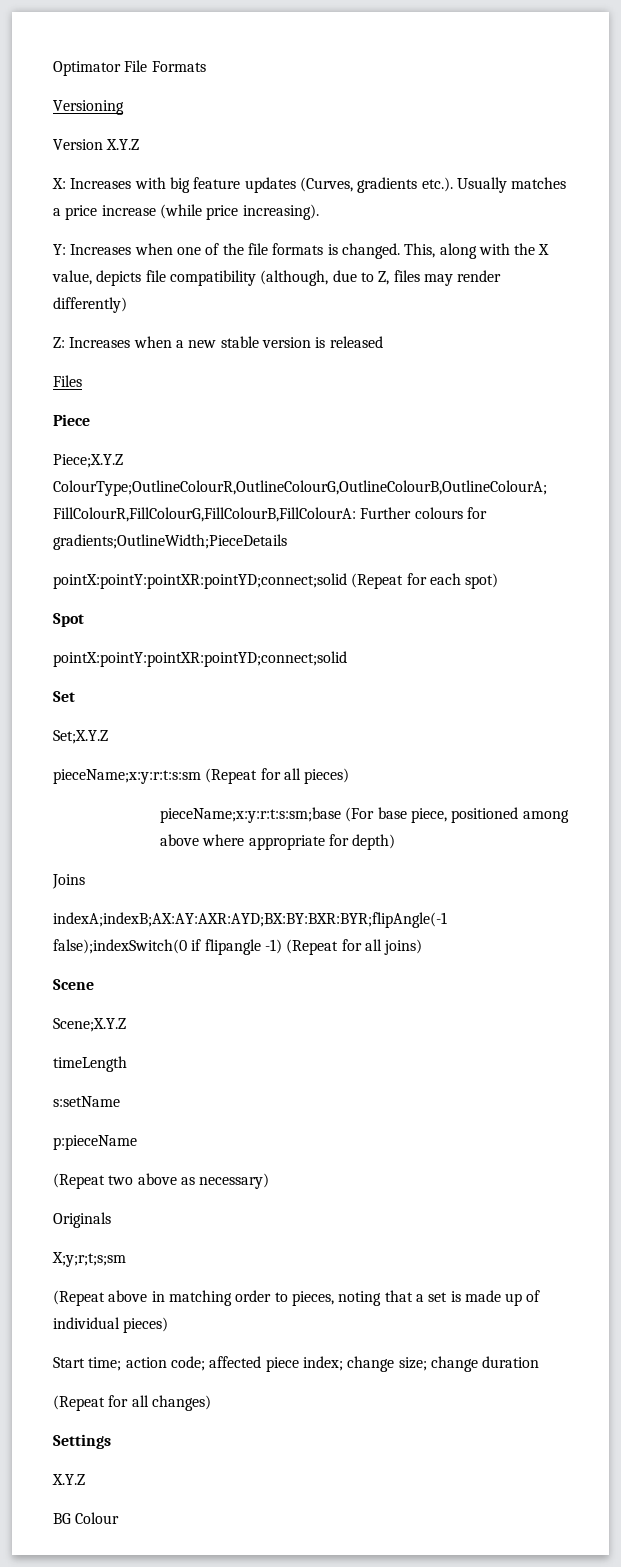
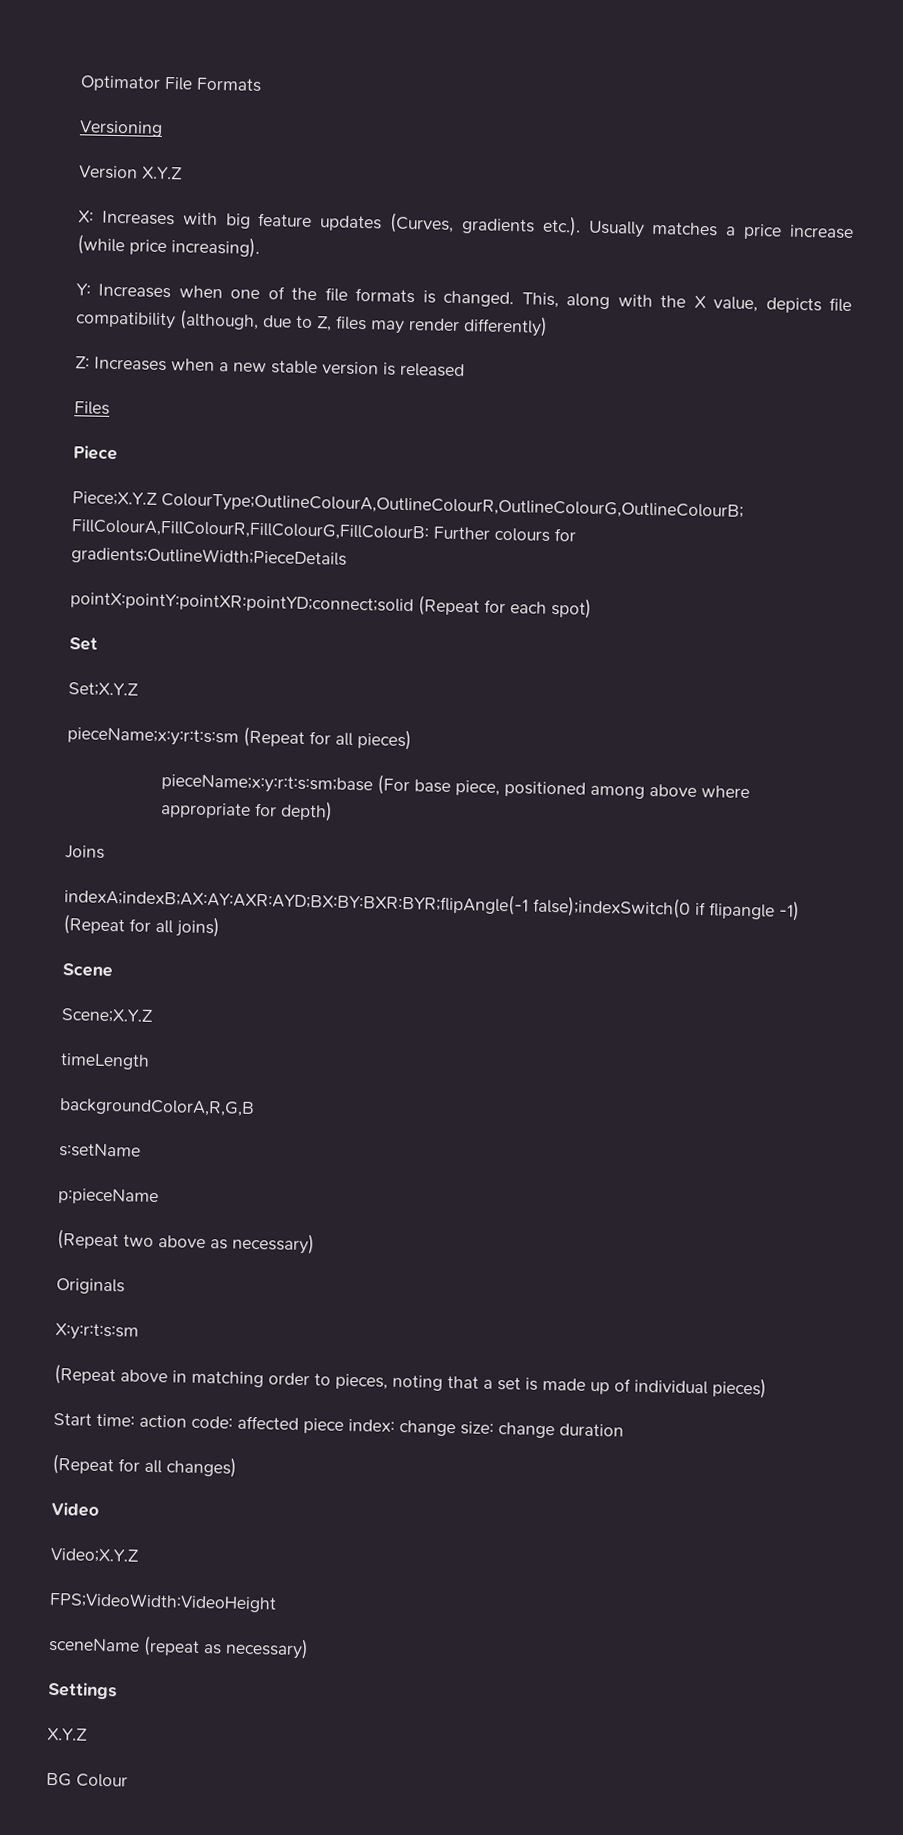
- Piece;X.Y.Z ColourType;OutlineColourR,OutlineColourG,OutlineColourB,OutlineColourA; FillColourR,FillColourG,FillColourB,FillColourA: Further colours for gradients;OutlineWidth;PieceDetails
+ Piece;X.Y.Z ColourType;OutlineColourA,OutlineColourR,OutlineColourG,OutlineColourB; FillColourA,FillColourR,FillColourG,FillColourB: Further colours for gradients;OutlineWidth;PieceDetails
- Spot
- pointX:pointY:pointXR:pointYD;connect;solid
+ backgroundColorA,R,G,B
- X;y;r;t;s;sm
+ X:y:r:t:s:sm
- Start time; action code; affected piece index; change size; change duration
+ Start time: action code: affected piece index: change size: change duration
+ Video
+ Video;X.Y.Z
+ FPS;VideoWidth:VideoHeight
+ sceneName (repeat as necessary)

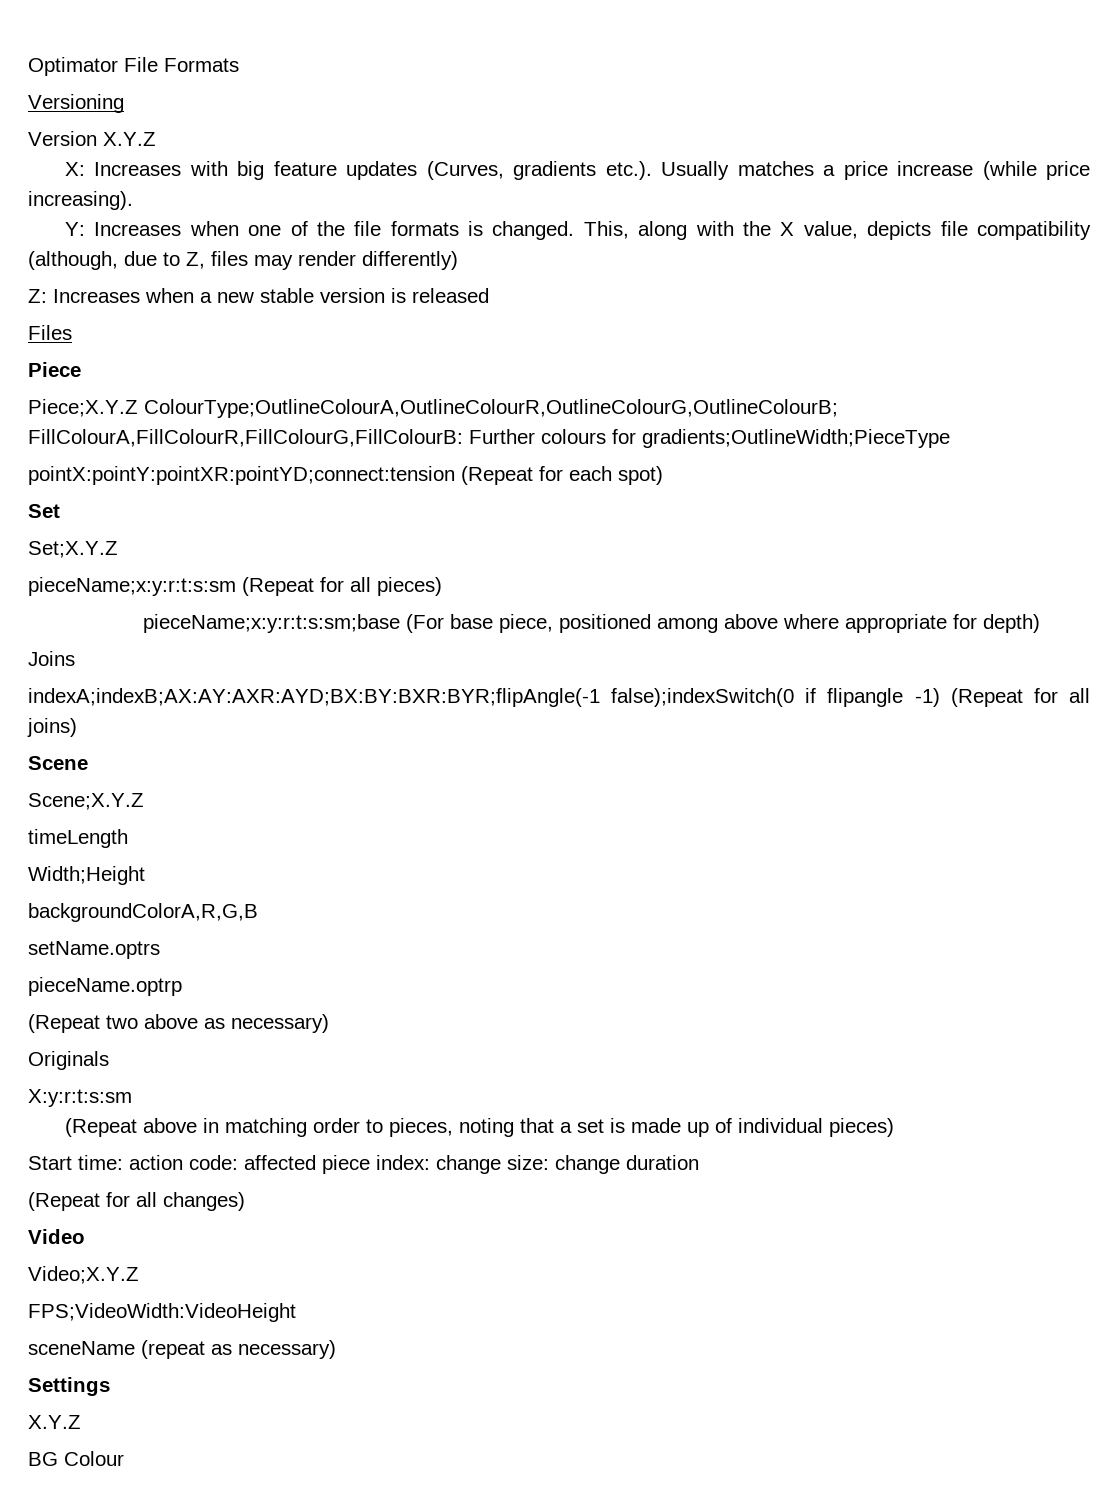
- Piece;X.Y.Z ColourType;OutlineColourA,OutlineColourR,OutlineColourG,OutlineColourB; FillColourA,FillColourR,FillColourG,FillColourB: Further colours for gradients;OutlineWidth;PieceDetails
- pointX:pointY:pointXR:pointYD;connect;solid (Repeat for each spot)
+ Piece;X.Y.Z ColourType;OutlineColourA,OutlineColourR,OutlineColourG,OutlineColourB; FillColourA,FillColourR,FillColourG,FillColourB: Further colours for gradients;OutlineWidth;PieceType
+ pointX:pointY:pointXR:pointYD;connect:tension (Repeat for each spot)
+ Width;Height
- s:setName
- p:pieceName
+ setName.optrs
+ pieceName.optrp

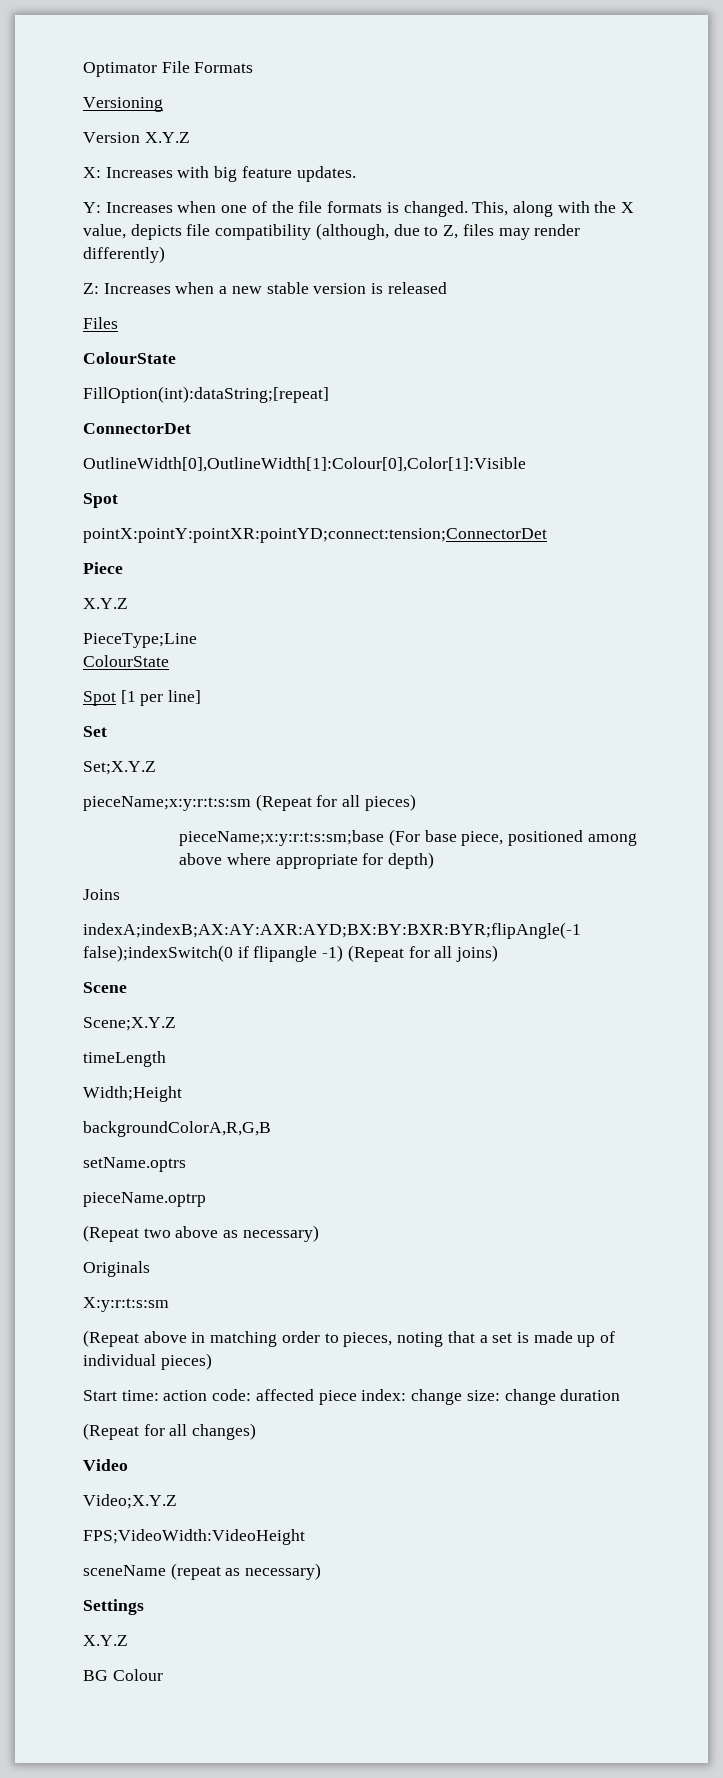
- X: Increases with big feature updates (Curves, gradients etc.). Usually matches a price increase (while price increasing).
+ X: Increases with big feature updates.
  Files
+ ColourState
+ FillOption(int):dataString;[repeat]
+ ConnectorDet
+ OutlineWidth[0],OutlineWidth[1]:Colour[0],Color[1]:Visible
+ Spot
+ pointX:pointY:pointXR:pointYD;connect:tension;ConnectorDet
  Piece
- Piece;X.Y.Z ColourType;OutlineColourA,OutlineColourR,OutlineColourG,OutlineColourB; FillColourA,FillColourR,FillColourG,FillColourB: Further colours for gradients;OutlineWidth;PieceType
- pointX:pointY:pointXR:pointYD;connect:tension (Repeat for each spot)
+ X.Y.Z
+ PieceType;Line
+ ColourState
+ Spot [1 per line]

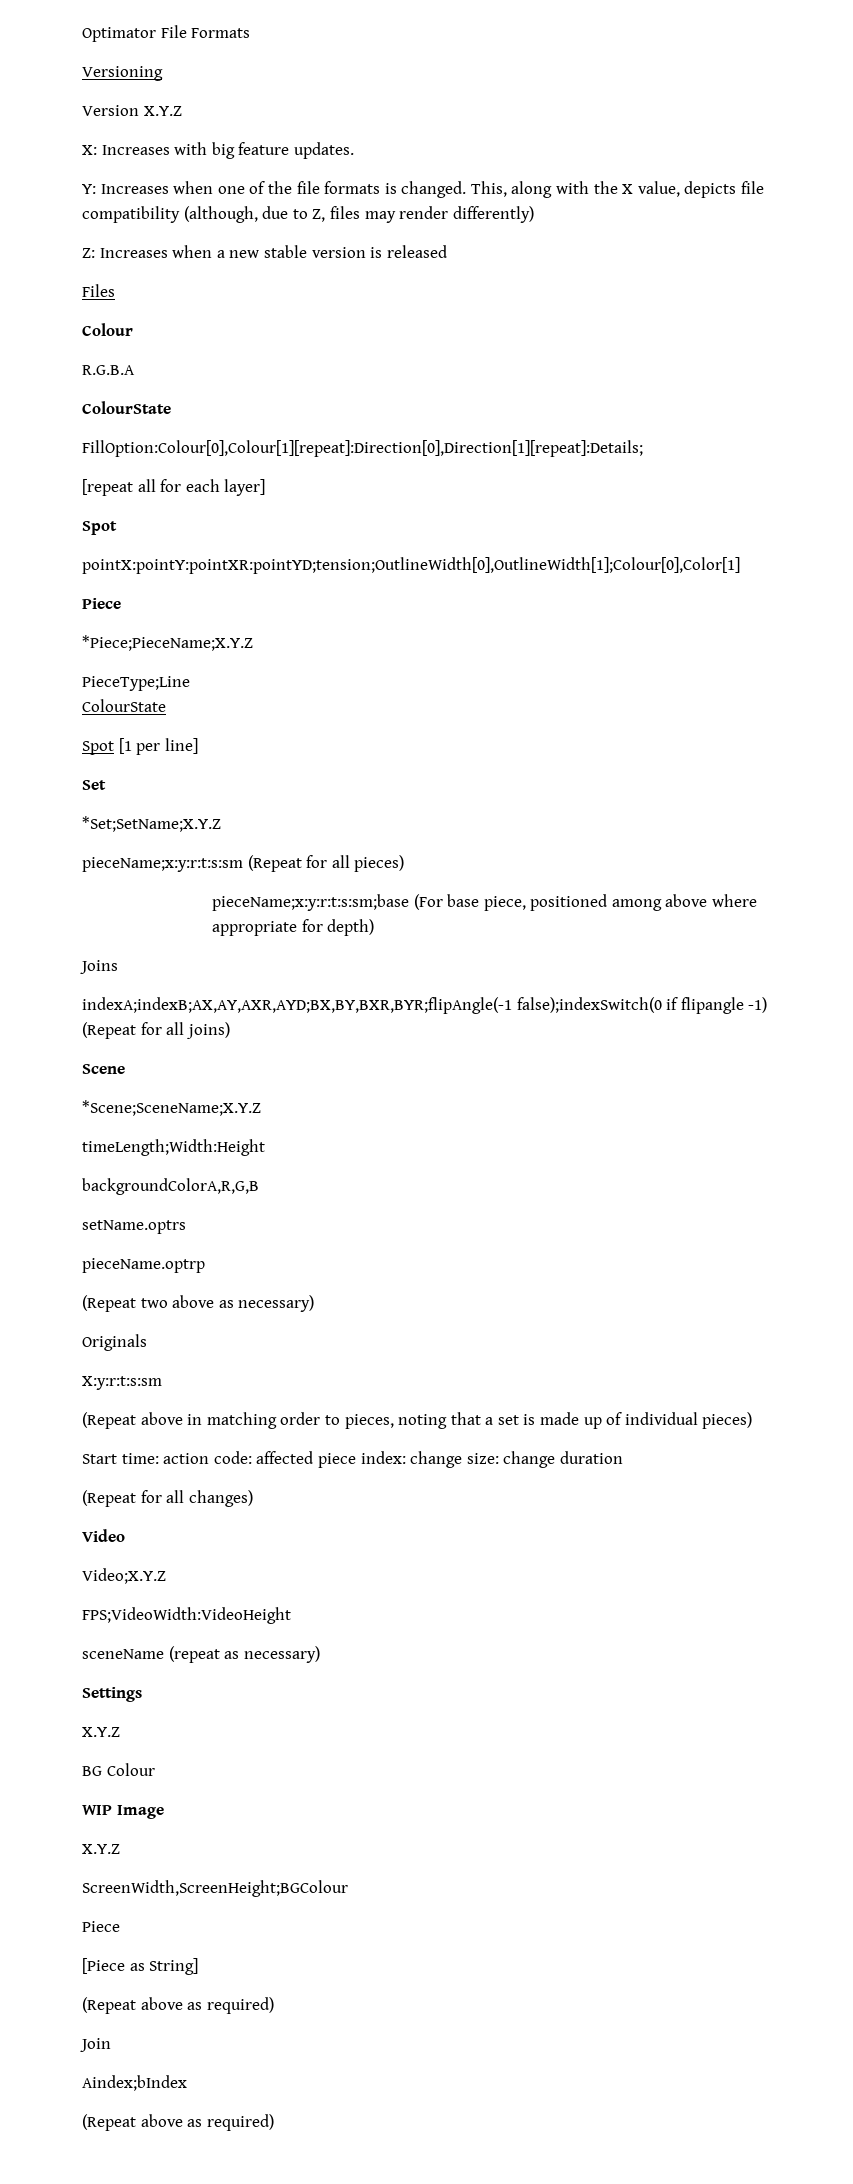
  Files
+ Colour
+ R.G.B.A
  ColourState
- FillOption(int):dataString;[repeat]
- ConnectorDet
- OutlineWidth[0],OutlineWidth[1]:Colour[0],Color[1]:Visible
+ FillOption:Colour[0],Colour[1][repeat]:Direction[0],Direction[1][repeat]:Details;
+ [repeat all for each layer]
- pointX:pointY:pointXR:pointYD;connect:tension;ConnectorDet
+ pointX:pointY:pointXR:pointYD;tension;OutlineWidth[0],OutlineWidth[1];Colour[0],Color[1]
  Piece
- X.Y.Z
+ *Piece;PieceName;X.Y.Z
- Set;X.Y.Z
+ *Set;SetName;X.Y.Z
- indexA;indexB;AX:AY:AXR:AYD;BX:BY:BXR:BYR;flipAngle(-1 false);indexSwitch(0 if flipangle -1) (Repeat for all joins)
+ indexA;indexB;AX,AY,AXR,AYD;BX,BY,BXR,BYR;flipAngle(-1 false);indexSwitch(0 if flipangle -1) (Repeat for all joins)
- Scene;X.Y.Z
- timeLength
- Width;Height
+ *Scene;SceneName;X.Y.Z
+ timeLength;Width:Height
+ WIP Image
+ X.Y.Z
+ ScreenWidth,ScreenHeight;BGColour
+ Piece
+ [Piece as String]
+ (Repeat above as required)
+ Join
+ Aindex;bIndex
+ (Repeat above as required)

